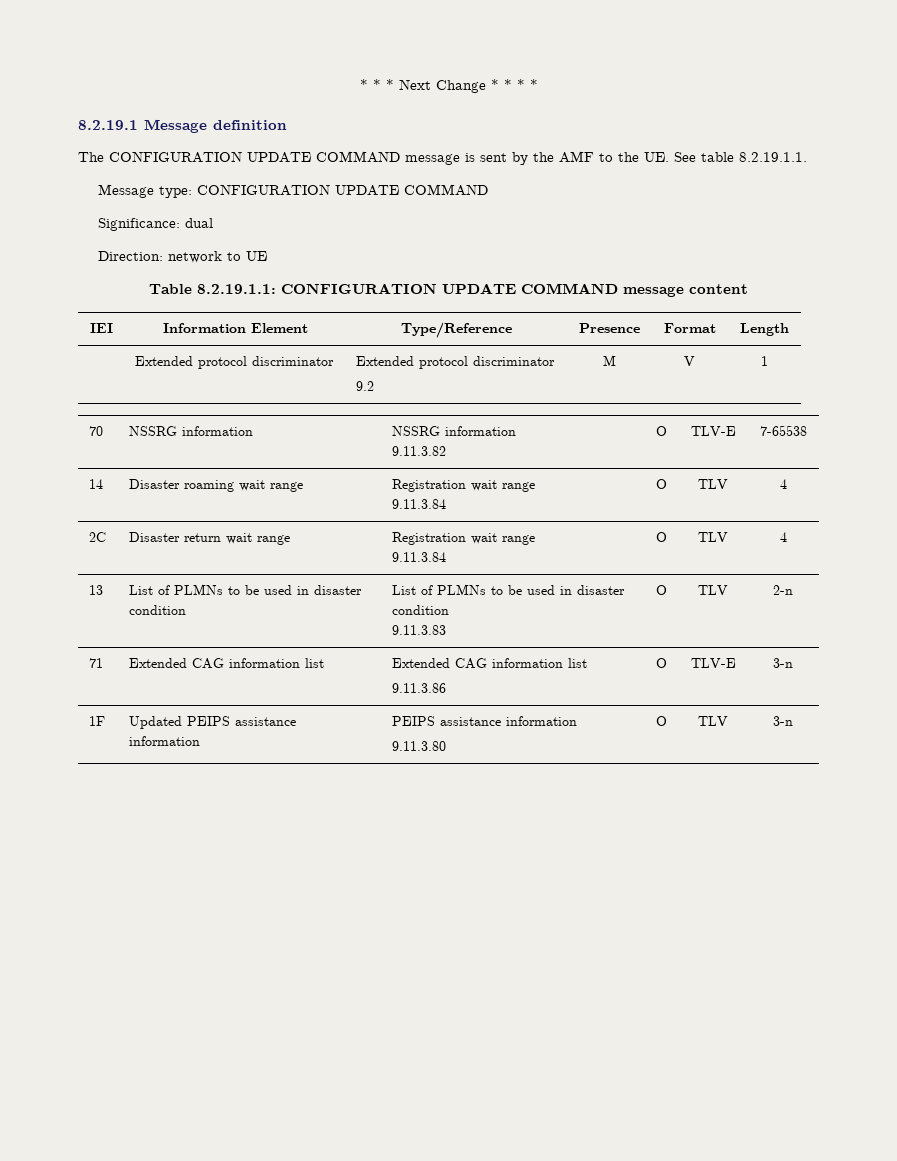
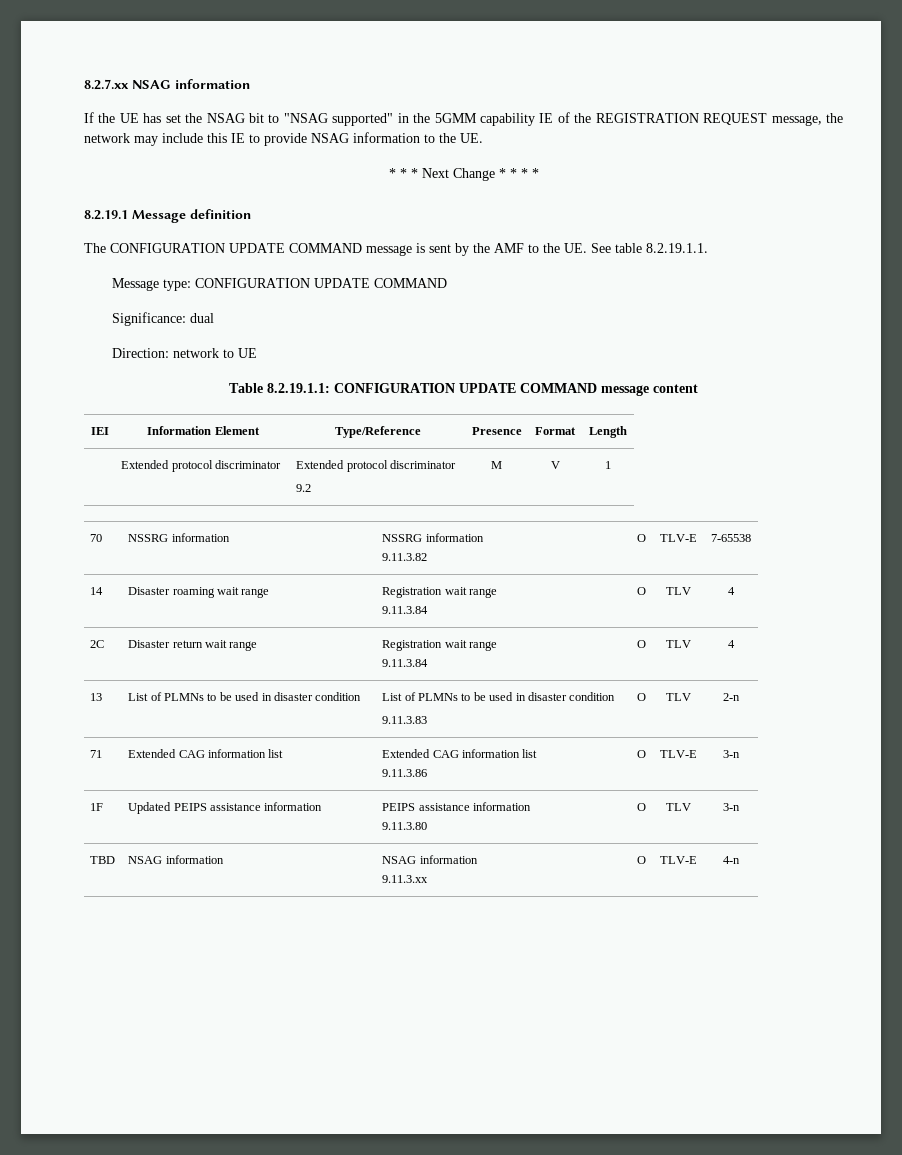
+ 8.2.7.xx NSAG information
+ If the UE has set the NSAG bit to "NSAG supported" in the 5GMM capability IE of the REGISTRATION REQUEST message, the network may include this IE to provide NSAG information to the UE.
+ TBD | NSAG information | NSAG information
+ 9.11.3.xx | O | TLV-E | 4-n

